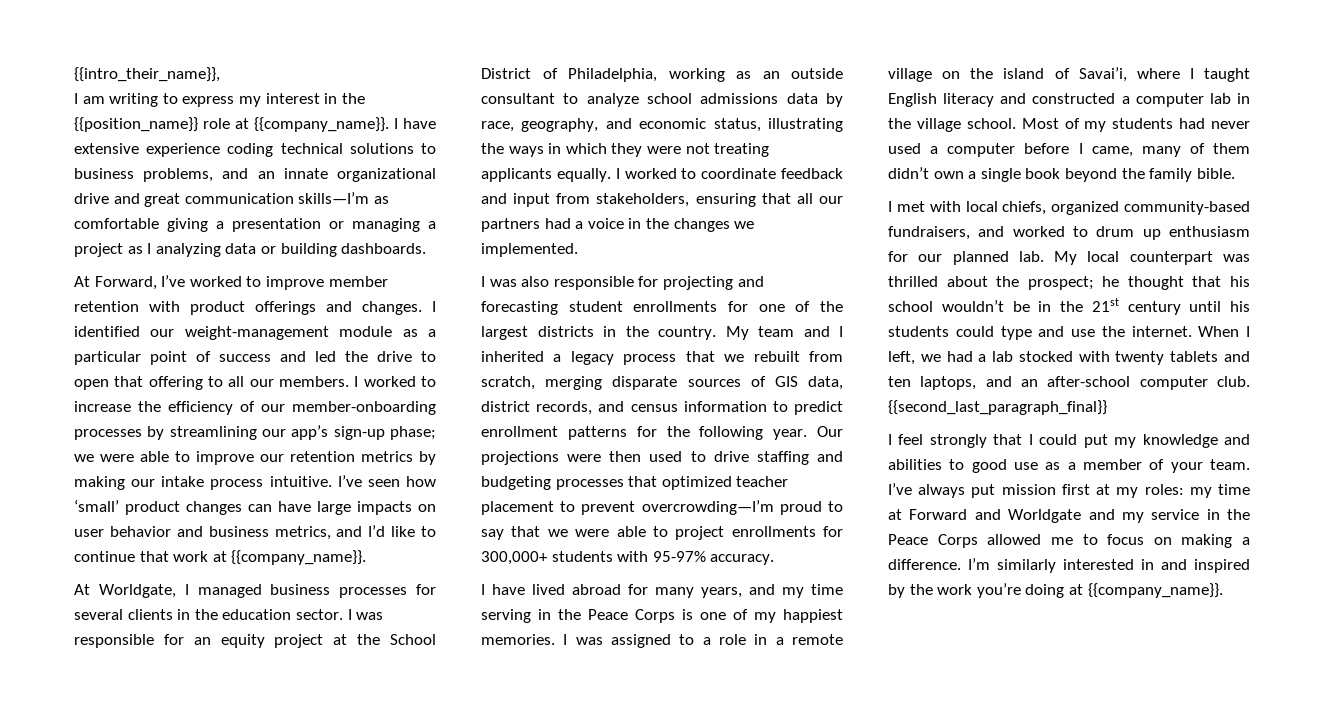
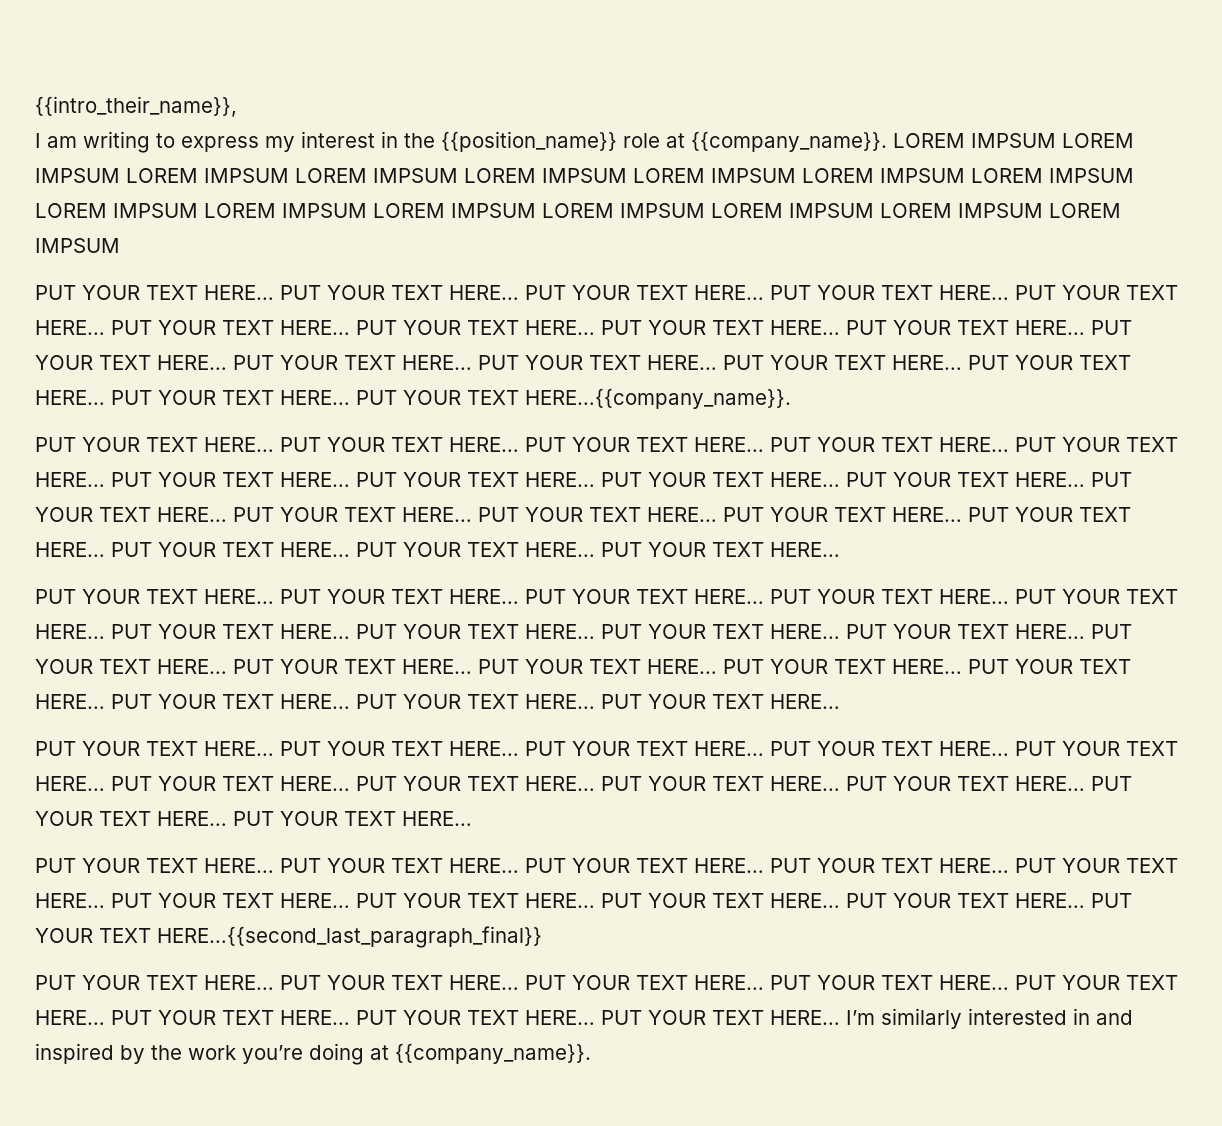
- I have extensive experience coding technical solutions to business problems, and an innate organizational drive and great communication skills—I’m as comfortable giving a presentation or managing a project as I analyzing data or building dashboards.
- At Forward, I’ve worked to improve member retention with product offerings and changes. I identified our weight-management module as a particular point of success and led the drive to open that offering to all our members. I worked to increase the efficiency of our member-onboarding processes by streamlining our app’s sign-up phase; we were able to improve our retention metrics by making our intake process intuitive. I’ve seen how ‘small’ product changes can have large impacts on user behavior and business metrics, and I’d like to continue that work at {{company_name}}.
- At Worldgate, I managed business processes for several clients in the education sector. I was responsible for an equity project at the School District of Philadelphia, working as an outside consultant to analyze school admissions data by race, geography, and economic status, illustrating the ways in which they were not treating applicants equally. I worked to coordinate feedback and input from stakeholders, ensuring that all our partners had a voice in the changes we implemented.
- I was also responsible for projecting and forecasting student enrollments for one of the largest districts in the country. My team and I inherited a legacy process that we rebuilt from scratch, merging disparate sources of GIS data, district records, and census information to predict enrollment patterns for the following year. Our projections were then used to drive staffing and budgeting processes that optimized teacher placement to prevent overcrowding—I’m proud to say that we were able to project enrollments for 300,000+ students with 95-97% accuracy.
- I have lived abroad for many years, and my time serving in the Peace Corps is one of my happiest memories. I was assigned to a role in a remote village on the island of Savai’i, where I taught English literacy and constructed a computer lab in the village school. Most of my students had never used a computer before I came, many of them didn’t own a single book beyond the family bible.
- I met with local chiefs, organized community-based fundraisers, and worked to drum up enthusiasm for our planned lab. My local counterpart was thrilled about the prospect; he thought that his school wouldn’t be in the 21st century until his students could type and use the internet. When I left, we had a lab stocked with twenty tablets and ten laptops, and an after-school computer club. {{second_last_paragraph_final}}
- I feel strongly that I could put my knowledge and abilities to good use as a member of your team. I’ve always put mission first at my roles: my time at Forward and Worldgate and my service in the Peace Corps allowed me to focus on making a difference.
+ LOREM IMPSUM LOREM IMPSUM LOREM IMPSUM LOREM IMPSUM LOREM IMPSUM LOREM IMPSUM LOREM IMPSUM LOREM IMPSUM LOREM IMPSUM LOREM IMPSUM LOREM IMPSUM LOREM IMPSUM LOREM IMPSUM LOREM IMPSUM LOREM IMPSUM
+ PUT YOUR TEXT HERE… PUT YOUR TEXT HERE… PUT YOUR TEXT HERE… PUT YOUR TEXT HERE… PUT YOUR TEXT HERE… PUT YOUR TEXT HERE… PUT YOUR TEXT HERE… PUT YOUR TEXT HERE… PUT YOUR TEXT HERE… PUT YOUR TEXT HERE… PUT YOUR TEXT HERE… PUT YOUR TEXT HERE… PUT YOUR TEXT HERE… PUT YOUR TEXT HERE… PUT YOUR TEXT HERE… PUT YOUR TEXT HERE…{{company_name}}.
+ PUT YOUR TEXT HERE… PUT YOUR TEXT HERE… PUT YOUR TEXT HERE… PUT YOUR TEXT HERE… PUT YOUR TEXT HERE… PUT YOUR TEXT HERE… PUT YOUR TEXT HERE… PUT YOUR TEXT HERE… PUT YOUR TEXT HERE… PUT YOUR TEXT HERE… PUT YOUR TEXT HERE… PUT YOUR TEXT HERE… PUT YOUR TEXT HERE… PUT YOUR TEXT HERE… PUT YOUR TEXT HERE… PUT YOUR TEXT HERE… PUT YOUR TEXT HERE…
+ PUT YOUR TEXT HERE… PUT YOUR TEXT HERE… PUT YOUR TEXT HERE… PUT YOUR TEXT HERE… PUT YOUR TEXT HERE… PUT YOUR TEXT HERE… PUT YOUR TEXT HERE… PUT YOUR TEXT HERE… PUT YOUR TEXT HERE… PUT YOUR TEXT HERE… PUT YOUR TEXT HERE… PUT YOUR TEXT HERE… PUT YOUR TEXT HERE… PUT YOUR TEXT HERE… PUT YOUR TEXT HERE… PUT YOUR TEXT HERE… PUT YOUR TEXT HERE…
+ PUT YOUR TEXT HERE… PUT YOUR TEXT HERE… PUT YOUR TEXT HERE… PUT YOUR TEXT HERE… PUT YOUR TEXT HERE… PUT YOUR TEXT HERE… PUT YOUR TEXT HERE… PUT YOUR TEXT HERE… PUT YOUR TEXT HERE… PUT YOUR TEXT HERE… PUT YOUR TEXT HERE…
+ PUT YOUR TEXT HERE… PUT YOUR TEXT HERE… PUT YOUR TEXT HERE… PUT YOUR TEXT HERE… PUT YOUR TEXT HERE… PUT YOUR TEXT HERE… PUT YOUR TEXT HERE… PUT YOUR TEXT HERE… PUT YOUR TEXT HERE… PUT YOUR TEXT HERE…{{second_last_paragraph_final}}
+ PUT YOUR TEXT HERE… PUT YOUR TEXT HERE… PUT YOUR TEXT HERE… PUT YOUR TEXT HERE… PUT YOUR TEXT HERE… PUT YOUR TEXT HERE… PUT YOUR TEXT HERE… PUT YOUR TEXT HERE…

